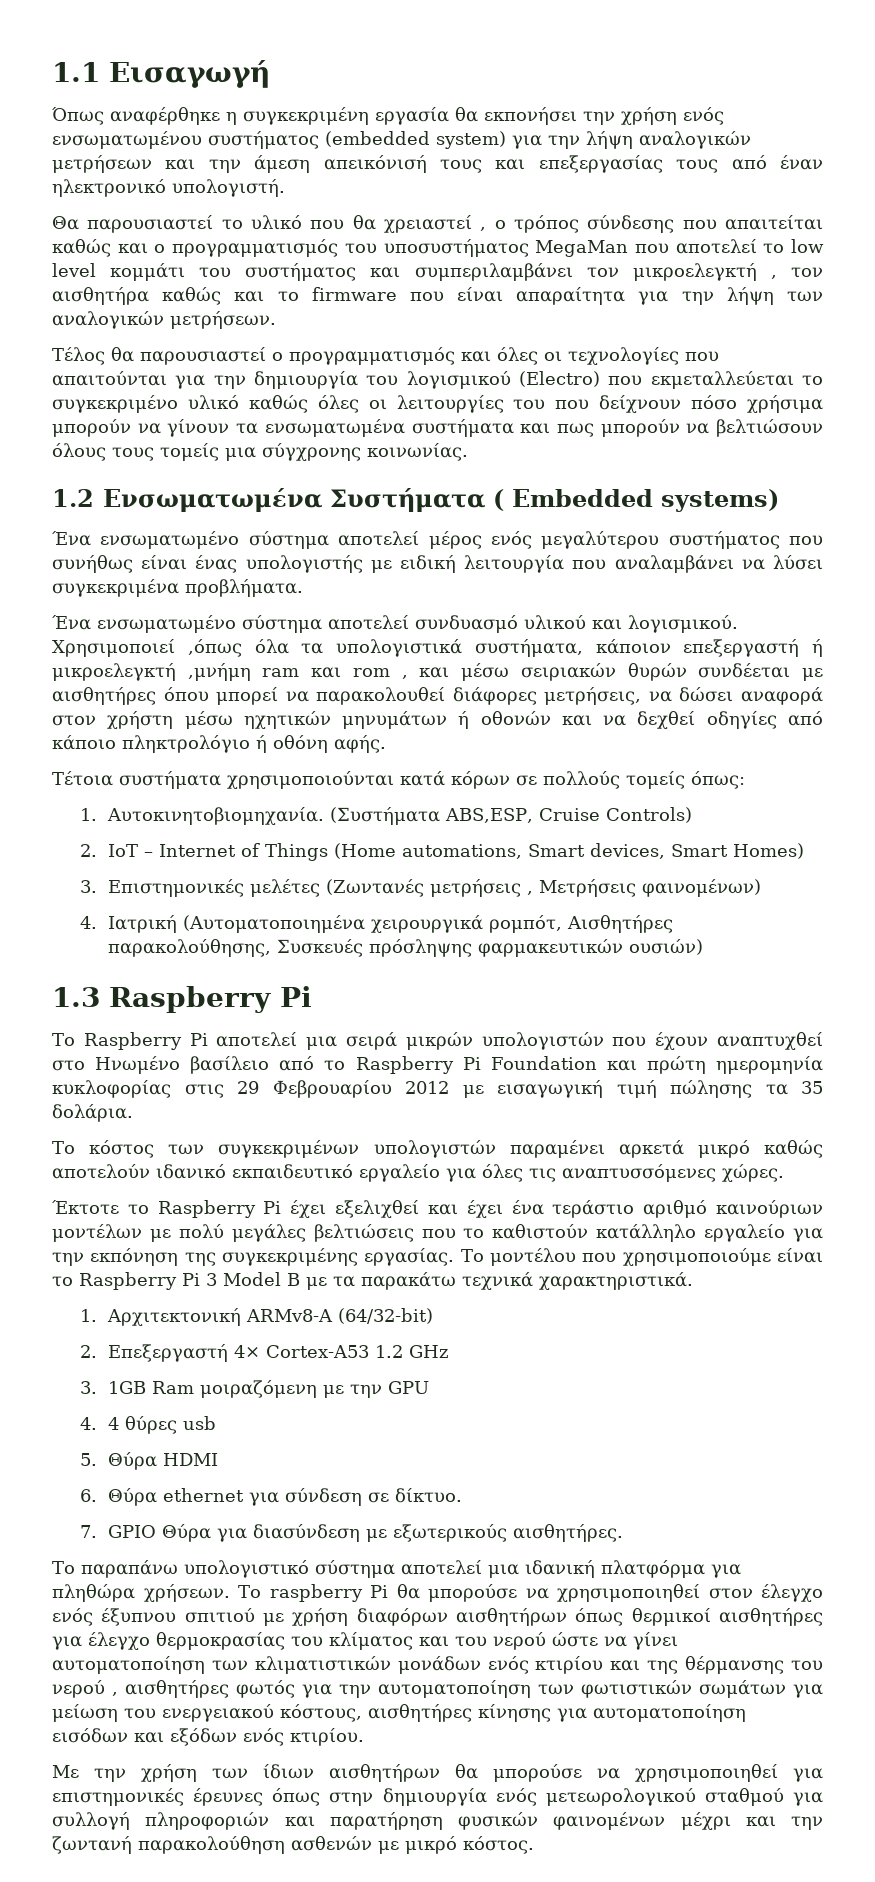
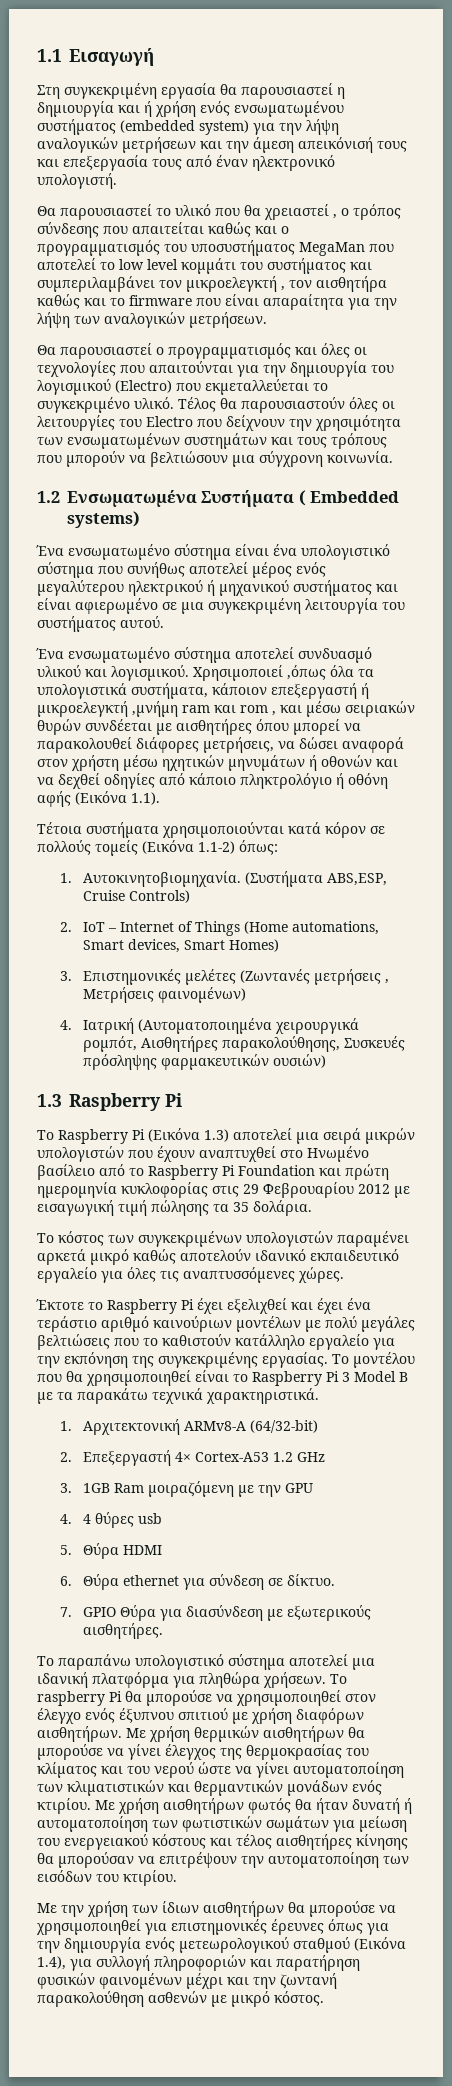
- Όπως αναφέρθηκε η συγκεκριμένη εργασία θα εκπονήσει την χρήση ενός ενσωματωμένου συστήματος (embedded system) για την λήψη αναλογικών μετρήσεων και την άμεση απεικόνισή τους και επεξεργασίας τους από έναν ηλεκτρονικό υπολογιστή.
+ Στη συγκεκριμένη εργασία θα παρουσιαστεί η δημιουργία και ή χρήση ενός ενσωματωμένου συστήματος (embedded system) για την λήψη αναλογικών μετρήσεων και την άμεση απεικόνισή τους και επεξεργασία τους από έναν ηλεκτρονικό υπολογιστή.
- Τέλος θα παρουσιαστεί ο προγραμματισμός και όλες οι τεχνολογίες που απαιτούνται για την δημιουργία του λογισμικού (Electro) που εκμεταλλεύεται το συγκεκριμένο υλικό καθώς όλες οι λειτουργίες του που δείχνουν πόσο χρήσιμα μπορούν να γίνουν τα ενσωματωμένα συστήματα και πως μπορούν να βελτιώσουν όλους τους τομείς μια σύγχρονης κοινωνίας.
+ Θα παρουσιαστεί ο προγραμματισμός και όλες οι τεχνολογίες που απαιτούνται για την δημιουργία του λογισμικού (Electro) που εκμεταλλεύεται το συγκεκριμένο υλικό. Τέλος θα παρουσιαστούν όλες οι λειτουργίες του Electro που δείχνουν την χρησιμότητα των ενσωματωμένων συστημάτων και τους τρόπους που μπορούν να βελτιώσουν μια σύγχρονη κοινωνία.
- Ένα ενσωματωμένο σύστημα αποτελεί μέρος ενός μεγαλύτερου συστήματος που συνήθως είναι ένας υπολογιστής με ειδική λειτουργία που αναλαμβάνει να λύσει συγκεκριμένα προβλήματα.
+ Ένα ενσωματωμένο σύστημα είναι ένα υπολογιστικό σύστημα που συνήθως αποτελεί μέρος ενός μεγαλύτερου ηλεκτρικού ή μηχανικού συστήματος και είναι αφιερωμένο σε μια συγκεκριμένη λειτουργία του συστήματος αυτού.
- Χρησιμοποιεί ,όπως όλα τα υπολογιστικά συστήματα, κάποιον επεξεργαστή ή μικροελεγκτή ,μνήμη ram και rom , και μέσω σειριακών θυρών συνδέεται με αισθητήρες όπου μπορεί να παρακολουθεί διάφορες μετρήσεις, να δώσει αναφορά στον χρήστη μέσω ηχητικών μηνυμάτων ή οθονών και να δεχθεί οδηγίες από κάποιο πληκτρολόγιο ή οθόνη αφής.
+ Χρησιμοποιεί ,όπως όλα τα υπολογιστικά συστήματα, κάποιον επεξεργαστή ή μικροελεγκτή ,μνήμη ram και rom , και μέσω σειριακών θυρών συνδέεται με αισθητήρες όπου μπορεί να παρακολουθεί διάφορες μετρήσεις, να δώσει αναφορά στον χρήστη μέσω ηχητικών μηνυμάτων ή οθονών και να δεχθεί οδηγίες από κάποιο πληκτρολόγιο ή οθόνη αφής (Εικόνα 1.1).
- Τέτοια συστήματα χρησιμοποιούνται κατά κόρων σε πολλούς τομείς όπως:
+ Τέτοια συστήματα χρησιμοποιούνται κατά κόρον σε πολλούς τομείς (Εικόνα 1.1-2) όπως:
- To Raspberry Pi αποτελεί μια σειρά μικρών υπολογιστών που έχουν αναπτυχθεί στο Ηνωμένο βασίλειο από το Raspberry Pi Foundation και πρώτη ημερομηνία κυκλοφορίας στις 29 Φεβρουαρίου 2012 με εισαγωγική τιμή πώλησης τα 35 δολάρια.
+ To Raspberry Pi (Εικόνα 1.3) αποτελεί μια σειρά μικρών υπολογιστών που έχουν αναπτυχθεί στο Ηνωμένο βασίλειο από το Raspberry Pi Foundation και πρώτη ημερομηνία κυκλοφορίας στις 29 Φεβρουαρίου 2012 με εισαγωγική τιμή πώλησης τα 35 δολάρια.
- Το μοντέλου που χρησιμοποιούμε είναι το Raspberry Pi 3 Model B με τα παρακάτω τεχνικά χαρακτηριστικά.
+ Το μοντέλου που θα χρησιμοποιηθεί είναι το Raspberry Pi 3 Model B με τα παρακάτω τεχνικά χαρακτηριστικά.
- Το raspberry Pi θα μπορούσε να χρησιμοποιηθεί στον έλεγχο ενός έξυπνου σπιτιού με χρήση διαφόρων αισθητήρων όπως θερμικοί αισθητήρες για έλεγχο θερμοκρασίας του κλίματος και του νερού ώστε να γίνει αυτοματοποίηση των κλιματιστικών μονάδων ενός κτιρίου και της θέρμανσης του νερού , αισθητήρες φωτός για την αυτοματοποίηση των φωτιστικών σωμάτων για μείωση του ενεργειακού κόστους, αισθητήρες κίνησης για αυτοματοποίηση εισόδων και εξόδων ενός κτιρίου.
+ Το raspberry Pi θα μπορούσε να χρησιμοποιηθεί στον έλεγχο ενός έξυπνου σπιτιού με χρήση διαφόρων αισθητήρων. Με χρήση θερμικών αισθητήρων θα μπορούσε να γίνει έλεγχος της θερμοκρασίας του κλίματος και του νερού ώστε να γίνει αυτοματοποίηση των κλιματιστικών και θερμαντικών μονάδων ενός κτιρίου. Με χρήση αισθητήρων φωτός θα ήταν δυνατή ή αυτοματοποίηση των φωτιστικών σωμάτων για μείωση του ενεργειακού κόστους και τέλος αισθητήρες κίνησης θα μπορούσαν να επιτρέψουν την αυτοματοποίηση των εισόδων του κτιρίου.
- Με την χρήση των ίδιων αισθητήρων θα μπορούσε να χρησιμοποιηθεί για επιστημονικές έρευνες όπως στην δημιουργία ενός μετεωρολογικού σταθμού για συλλογή πληροφοριών και παρατήρηση φυσικών φαινομένων μέχρι και την ζωντανή παρακολούθηση ασθενών με μικρό κόστος.
+ Με την χρήση των ίδιων αισθητήρων θα μπορούσε να χρησιμοποιηθεί για επιστημονικές έρευνες όπως για την δημιουργία ενός μετεωρολογικού σταθμού (Εικόνα 1.4), για συλλογή πληροφοριών και παρατήρηση φυσικών φαινομένων μέχρι και την ζωντανή παρακολούθηση ασθενών με μικρό κόστος.

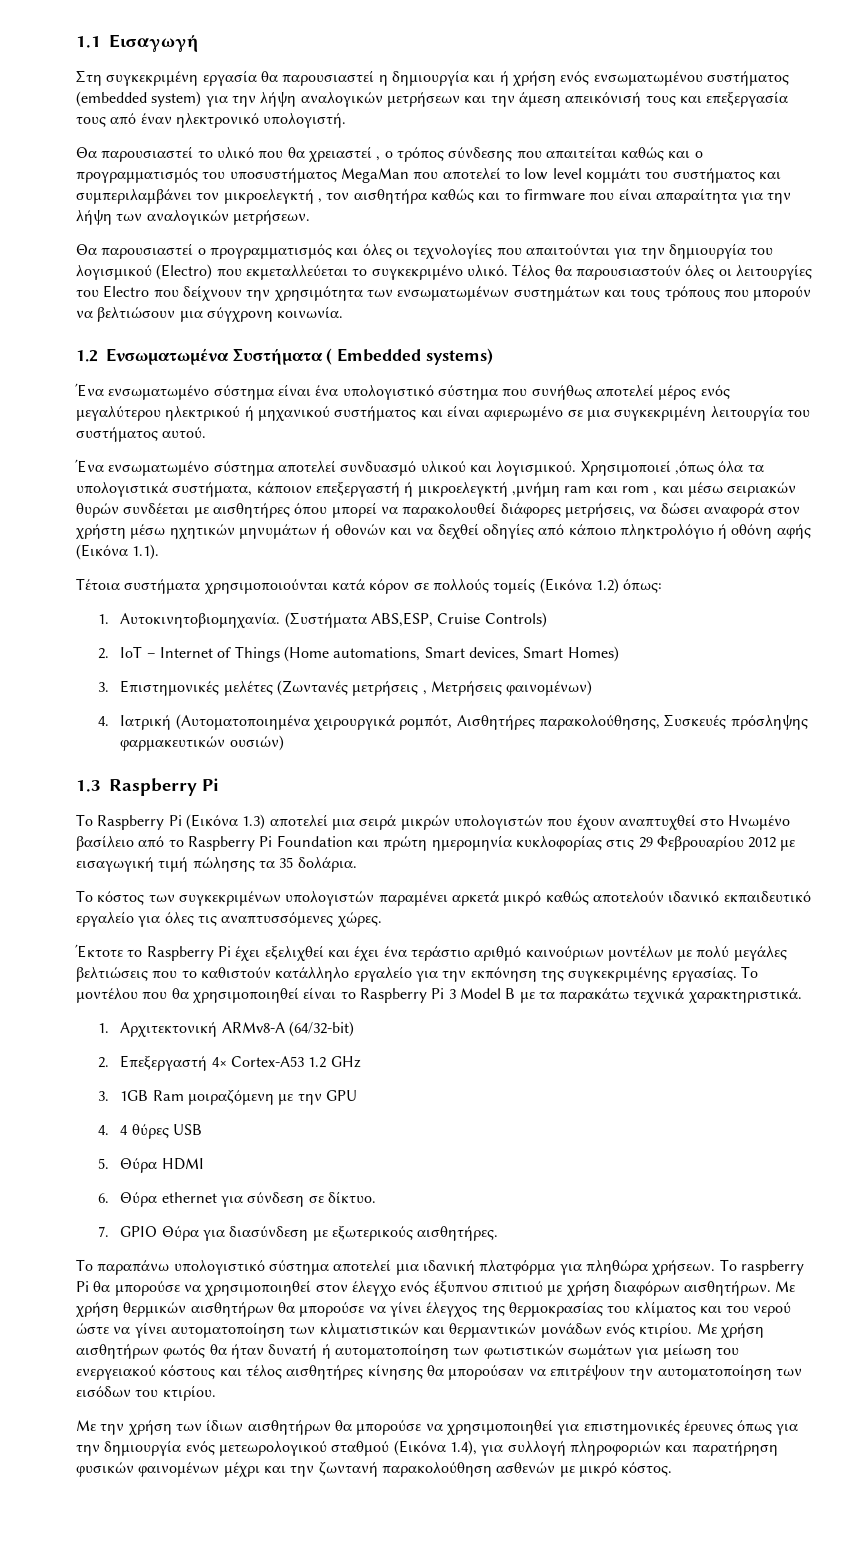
- Τέτοια συστήματα χρησιμοποιούνται κατά κόρον σε πολλούς τομείς (Εικόνα 1.1-2) όπως:
+ Τέτοια συστήματα χρησιμοποιούνται κατά κόρον σε πολλούς τομείς (Εικόνα 1.2) όπως:
- 4. 4 θύρες usb
+ 4. 4 θύρες USB

